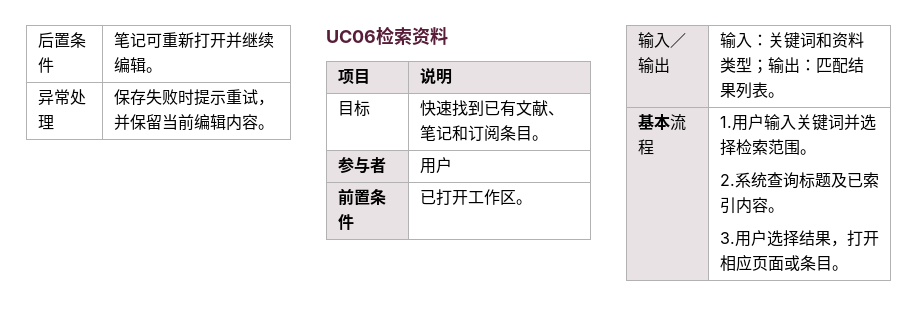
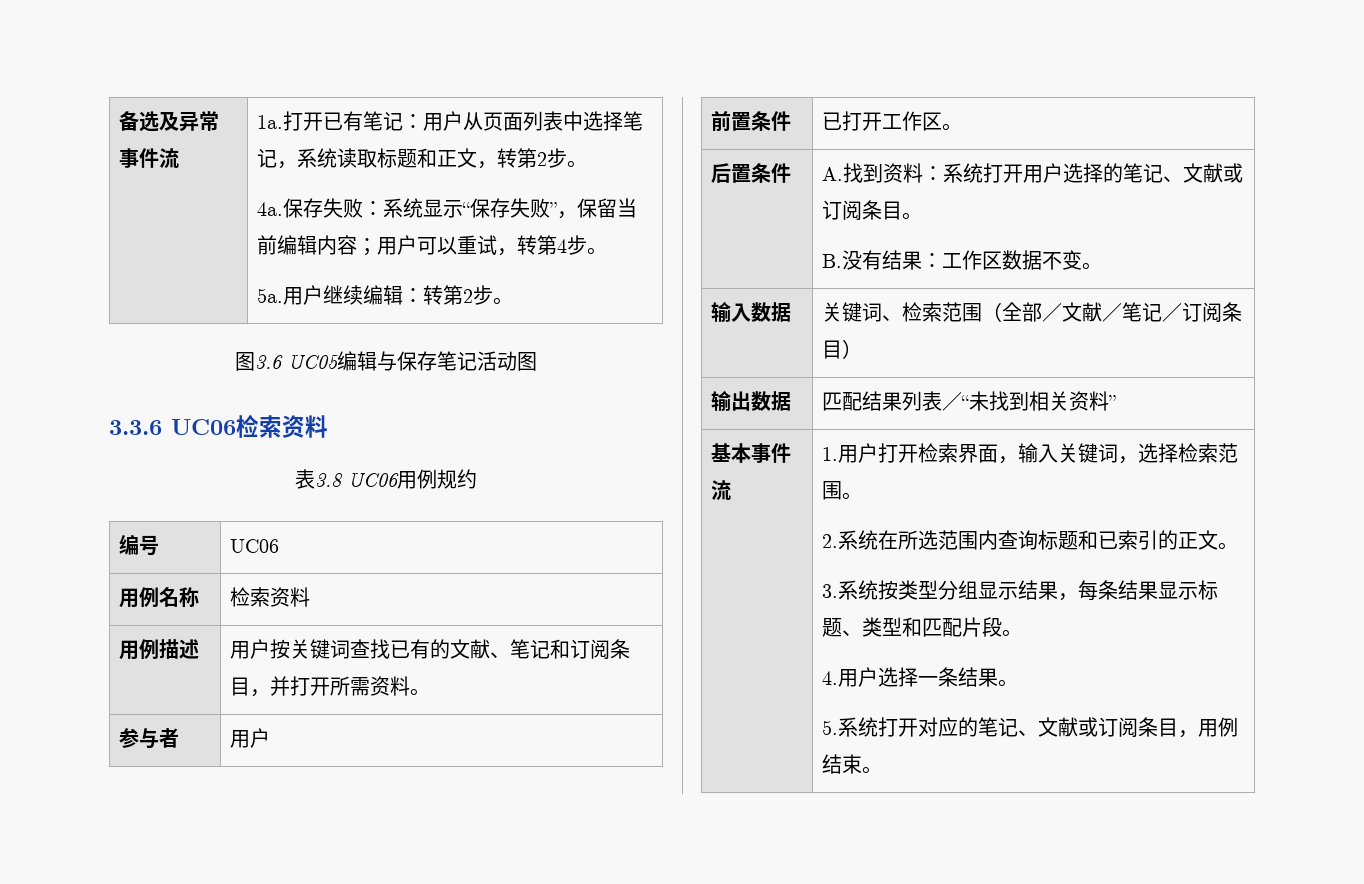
- 后置条件 | 笔记可重新打开并继续编辑。
- 异常处理 | 保存失败时提示重试，并保留当前编辑内容。
- UC06检索资料
- 项目 | 说明
- 目标 | 快速找到已有文献、笔记和订阅条目。
+ 备选及异常事件流 | 1a.打开已有笔记：用户从页面列表中选择笔记，系统读取标题和正文，转第2步。
+ 4a.保存失败：系统显示“保存失败”，保留当前编辑内容；用户可以重试，转第4步。
+ 5a.用户继续编辑：转第2步。
+ 图3.6 UC05编辑与保存笔记活动图
+ 3.3.6 UC06检索资料
+ 表3.8 UC06用例规约
+ 编号 | UC06
+ 用例名称 | 检索资料
+ 用例描述 | 用户按关键词查找已有的文献、笔记和订阅条目，并打开所需资料。
- 输入／输出 | 输入：关键词和资料类型；输出：匹配结果列表。
+ 后置条件 | A.找到资料：系统打开用户选择的笔记、文献或订阅条目。
+ B.没有结果：工作区数据不变。
+ 输入数据 | 关键词、检索范围（全部／文献／笔记／订阅条目）
+ 输出数据 | 匹配结果列表／“未找到相关资料”
- 基本流程
+ 基本事件流
- 1.用户输入关键词并选择检索范围。
+ 1.用户打开检索界面，输入关键词，选择检索范围。
- 2.系统查询标题及已索引内容。
- 3.用户选择结果，打开相应页面或条目。
+ 2.系统在所选范围内查询标题和已索引的正文。
+ 3.系统按类型分组显示结果，每条结果显示标题、类型和匹配片段。
+ 4.用户选择一条结果。
+ 5.系统打开对应的笔记、文献或订阅条目，用例结束。

